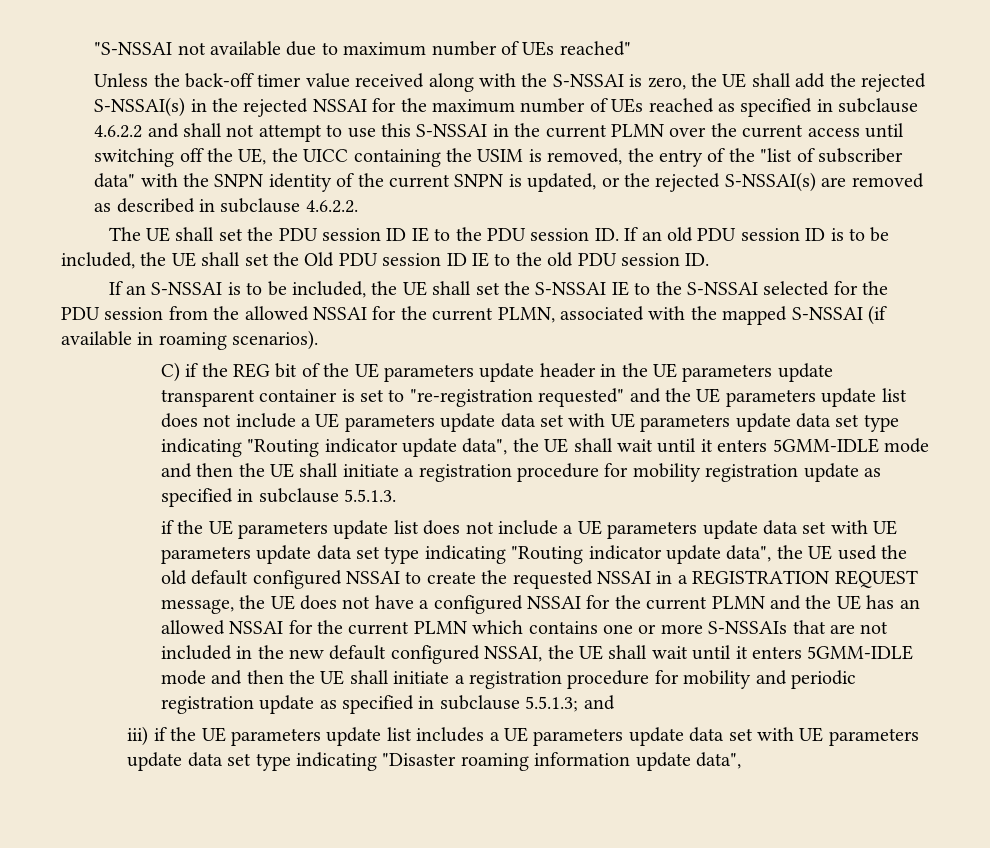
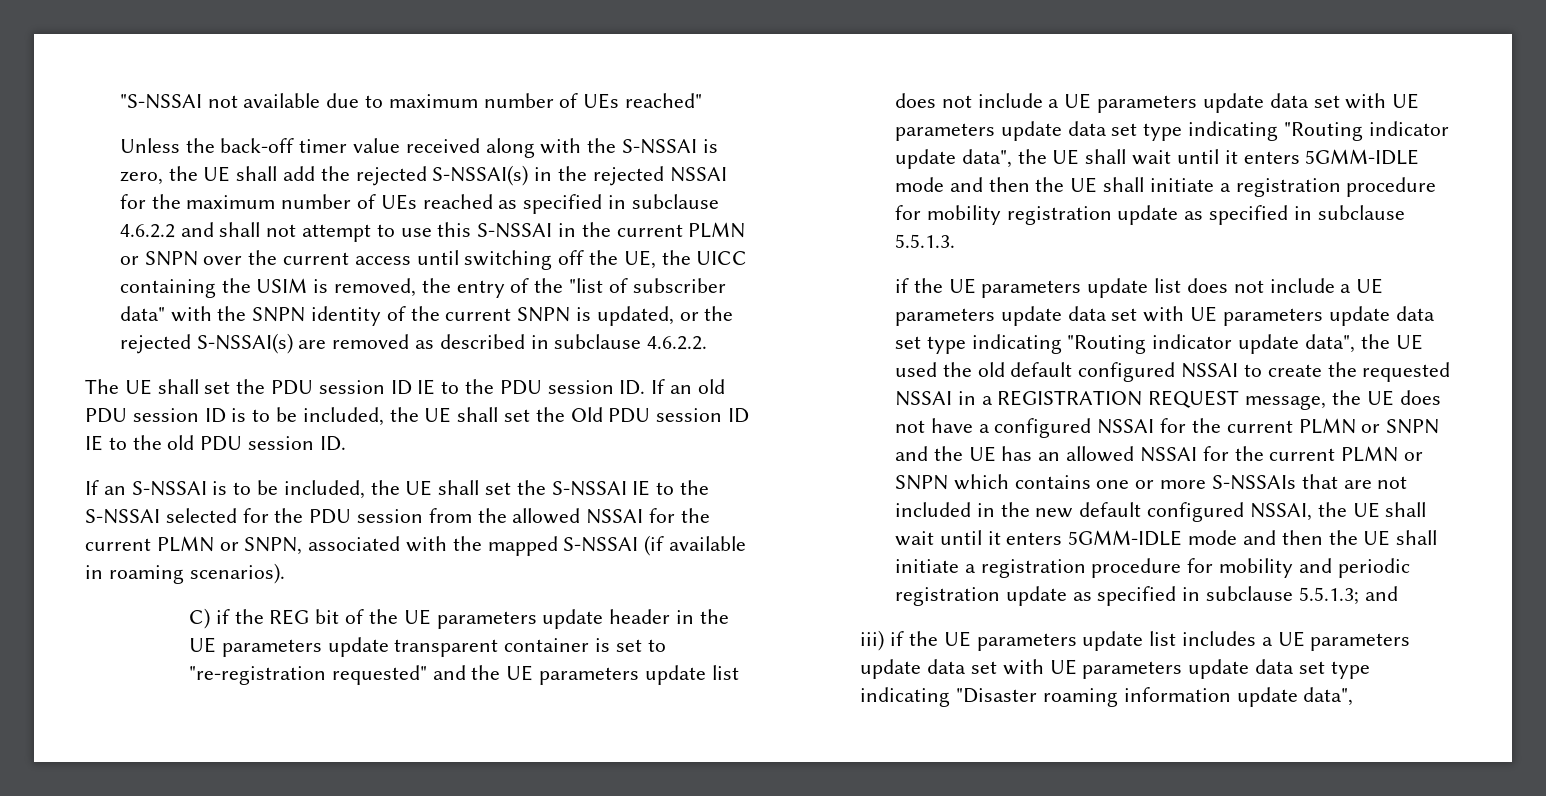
- Unless the back-off timer value received along with the S-NSSAI is zero, the UE shall add the rejected S-NSSAI(s) in the rejected NSSAI for the maximum number of UEs reached as specified in subclause 4.6.2.2 and shall not attempt to use this S-NSSAI in the current PLMN over the current access until switching off the UE, the UICC containing the USIM is removed, the entry of the "list of subscriber data" with the SNPN identity of the current SNPN is updated, or the rejected S-NSSAI(s) are removed as described in subclause 4.6.2.2.
+ Unless the back-off timer value received along with the S-NSSAI is zero, the UE shall add the rejected S-NSSAI(s) in the rejected NSSAI for the maximum number of UEs reached as specified in subclause 4.6.2.2 and shall not attempt to use this S-NSSAI in the current PLMN or SNPN over the current access until switching off the UE, the UICC containing the USIM is removed, the entry of the "list of subscriber data" with the SNPN identity of the current SNPN is updated, or the rejected S-NSSAI(s) are removed as described in subclause 4.6.2.2.
- If an S-NSSAI is to be included, the UE shall set the S-NSSAI IE to the S-NSSAI selected for the PDU session from the allowed NSSAI for the current PLMN, associated with the mapped S-NSSAI (if available in roaming scenarios).
+ If an S-NSSAI is to be included, the UE shall set the S-NSSAI IE to the S-NSSAI selected for the PDU session from the allowed NSSAI for the current PLMN or SNPN, associated with the mapped S-NSSAI (if available in roaming scenarios).
- if the UE parameters update list does not include a UE parameters update data set with UE parameters update data set type indicating "Routing indicator update data", the UE used the old default configured NSSAI to create the requested NSSAI in a REGISTRATION REQUEST message, the UE does not have a configured NSSAI for the current PLMN and the UE has an allowed NSSAI for the current PLMN which contains one or more S-NSSAIs that are not included in the new default configured NSSAI, the UE shall wait until it enters 5GMM-IDLE mode and then the UE shall initiate a registration procedure for mobility and periodic registration update as specified in subclause 5.5.1.3;
+ if the UE parameters update list does not include a UE parameters update data set with UE parameters update data set type indicating "Routing indicator update data", the UE used the old default configured NSSAI to create the requested NSSAI in a REGISTRATION REQUEST message, the UE does not have a configured NSSAI for the current PLMN or SNPN and the UE has an allowed NSSAI for the current PLMN or SNPN which contains one or more S-NSSAIs that are not included in the new default configured NSSAI, the UE shall wait until it enters 5GMM-IDLE mode and then the UE shall initiate a registration procedure for mobility and periodic registration update as specified in subclause 5.5.1.3;

